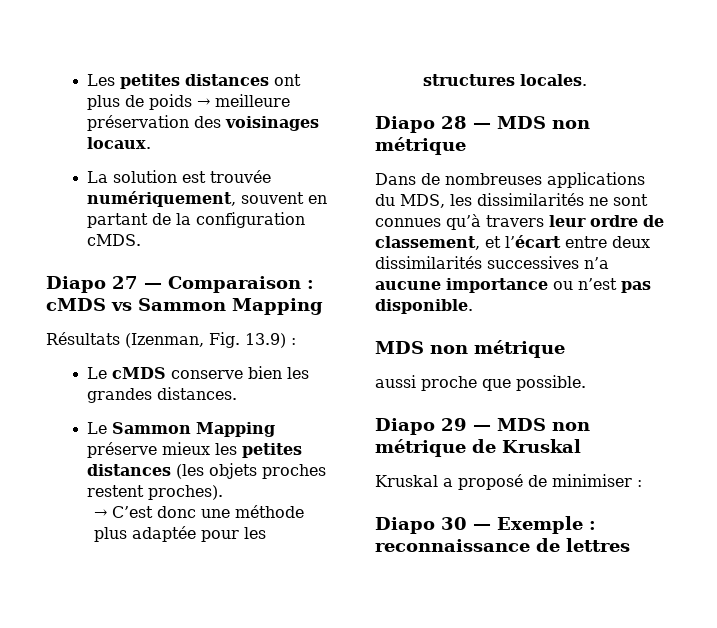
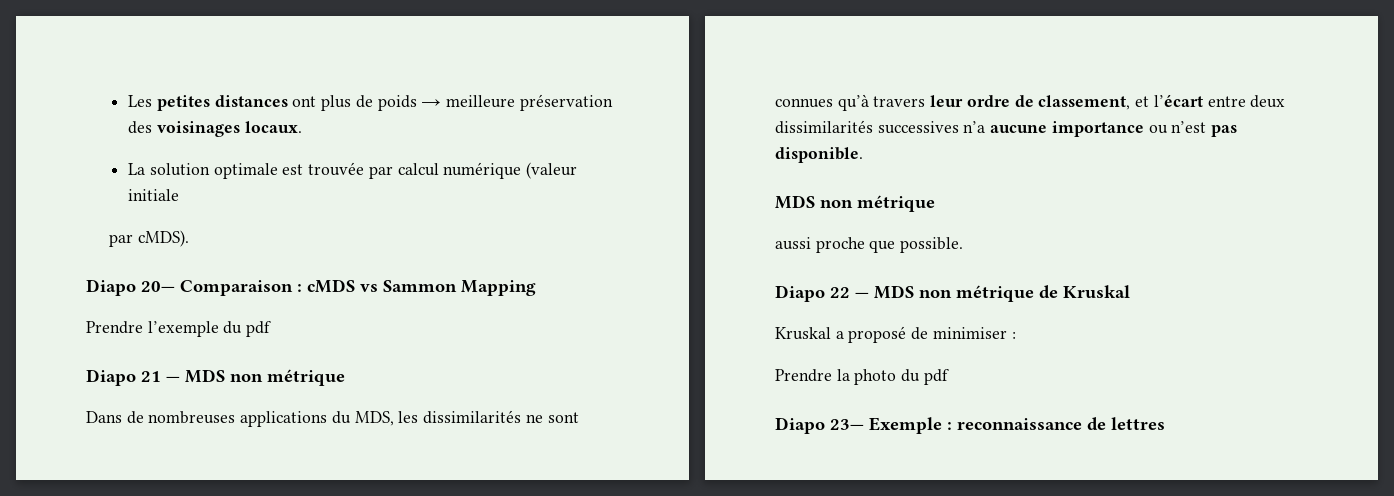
- La solution est trouvée numériquement, souvent en partant de la configuration cMDS.
- Diapo 27 — Comparaison : cMDS vs Sammon Mapping
+ La solution optimale est trouvée par calcul numérique (valeur initiale
+ par cMDS).
+ Diapo 20— Comparaison : cMDS vs Sammon Mapping
- Résultats (Izenman, Fig. 13.9) :
- Le cMDS conserve bien les grandes distances.
- Le Sammon Mapping préserve mieux les petites distances (les objets proches restent proches).
- → C’est donc une méthode plus adaptée pour les structures locales.
- Diapo 28 — MDS non métrique
+ Prendre l’exemple du pdf
+ Diapo 21 — MDS non métrique
- Diapo 29 — MDS non métrique de Kruskal
+ Diapo 22 — MDS non métrique de Kruskal
- Diapo 30 — Exemple : reconnaissance de lettres
+ Prendre la photo du pdf
+ Diapo 23— Exemple : reconnaissance de lettres

